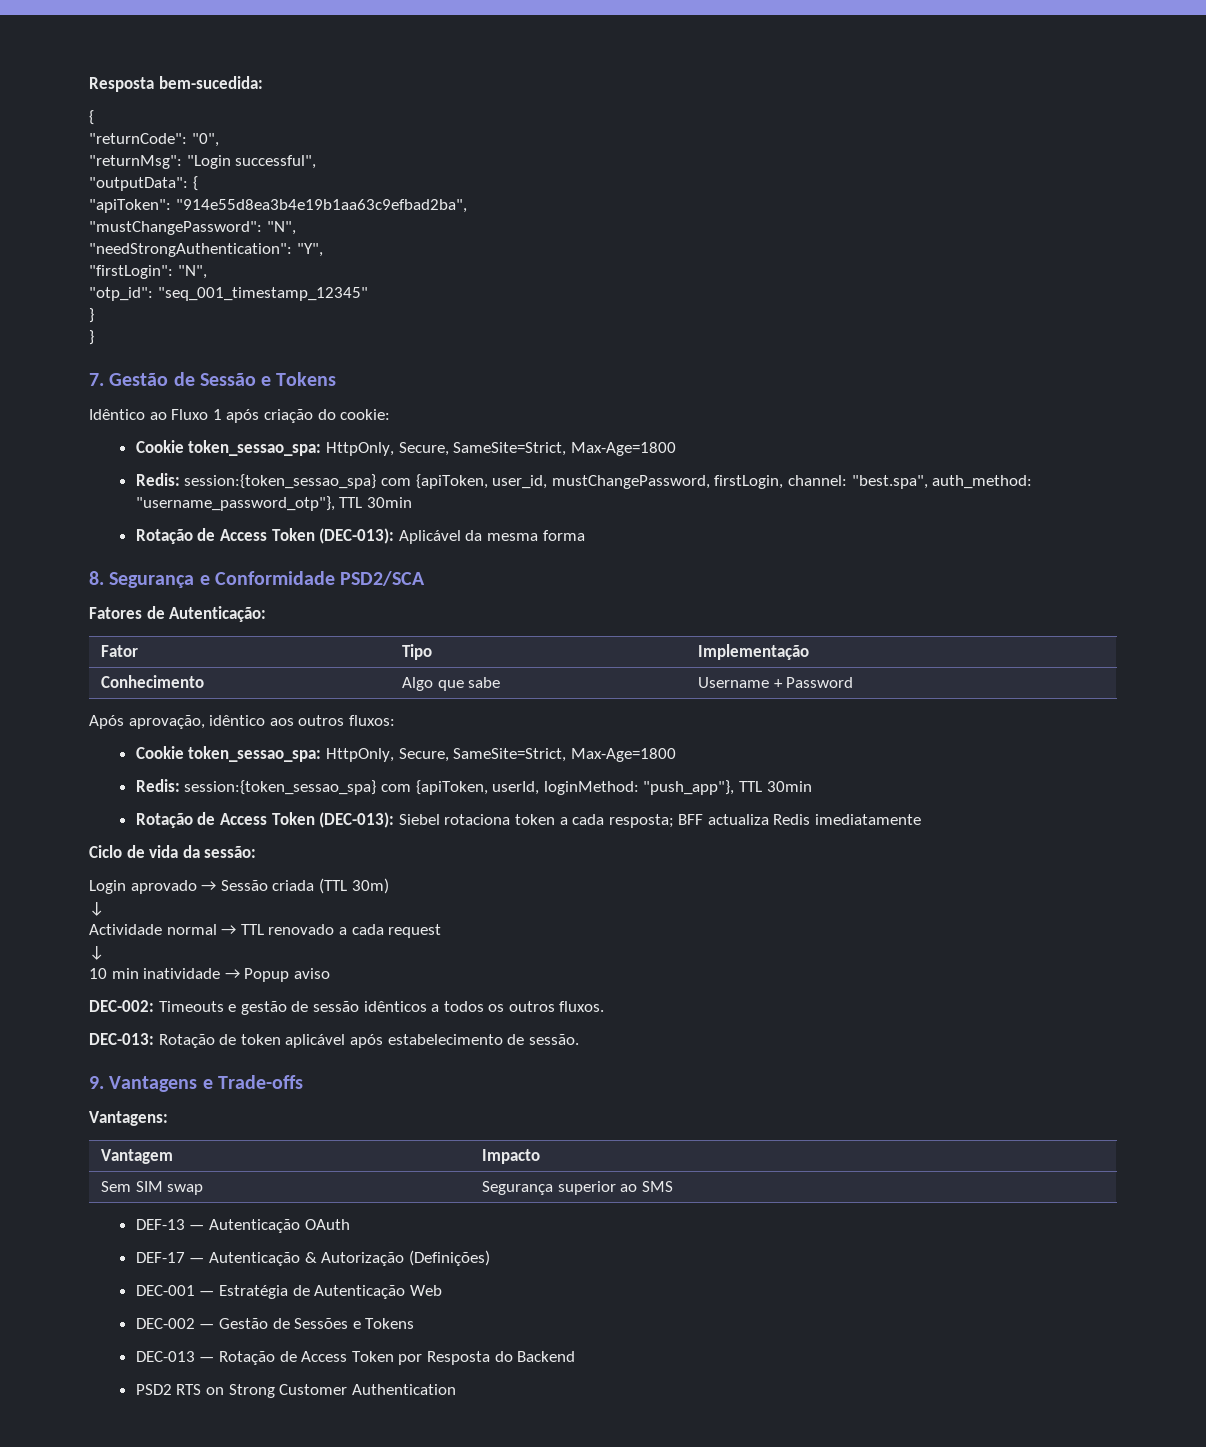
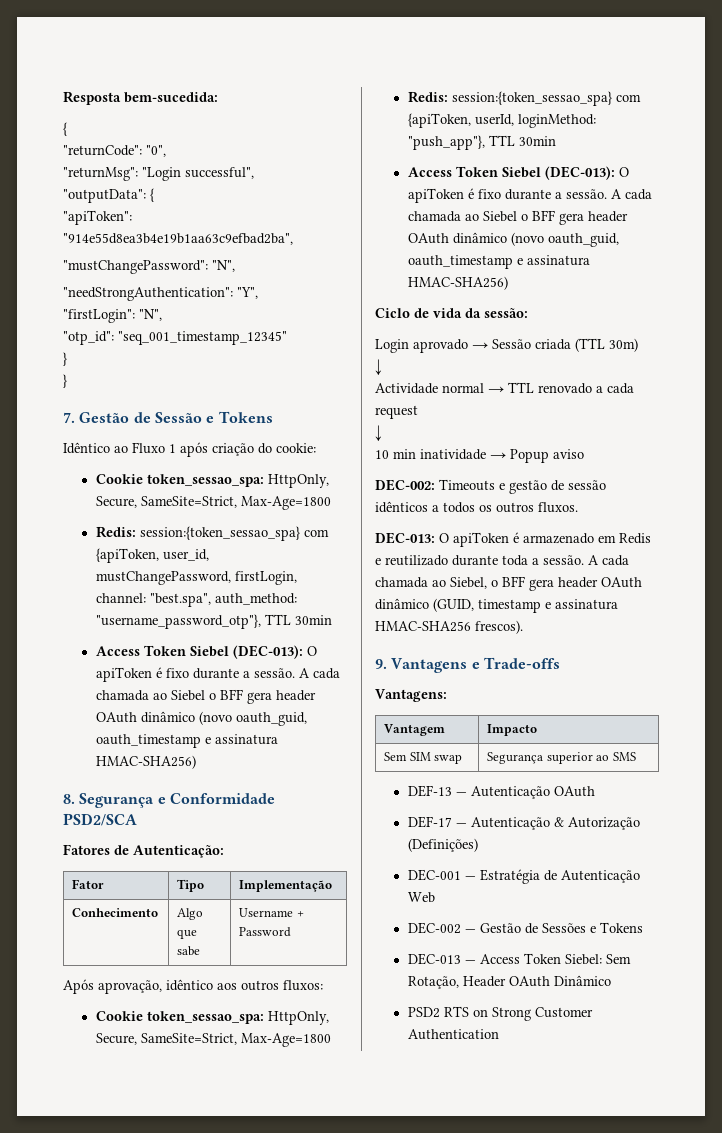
  Redis: session:{token_sessao_spa} com {apiToken, user_id, mustChangePassword, firstLogin, channel: "best.spa", auth_method: "username_password_otp"}, TTL 30min
- Rotação de Access Token (DEC-013): Aplicável da mesma forma
+ Access Token Siebel (DEC-013): O apiToken é fixo durante a sessão. A cada chamada ao Siebel o BFF gera header OAuth dinâmico (novo oauth_guid, oauth_timestamp e assinatura HMAC-SHA256)
  Redis: session:{token_sessao_spa} com {apiToken, userId, loginMethod: "push_app"}, TTL 30min
- Rotação de Access Token (DEC-013): Siebel rotaciona token a cada resposta; BFF actualiza Redis imediatamente
+ Access Token Siebel (DEC-013): O apiToken é fixo durante a sessão. A cada chamada ao Siebel o BFF gera header OAuth dinâmico (novo oauth_guid, oauth_timestamp e assinatura HMAC-SHA256)
- DEC-013: Rotação de token aplicável após estabelecimento de sessão.
+ DEC-013: O apiToken é armazenado em Redis e reutilizado durante toda a sessão. A cada chamada ao Siebel, o BFF gera header OAuth dinâmico (GUID, timestamp e assinatura HMAC-SHA256 frescos).
- DEC-013 — Rotação de Access Token por Resposta do Backend
+ DEC-013 — Access Token Siebel: Sem Rotação, Header OAuth Dinâmico

